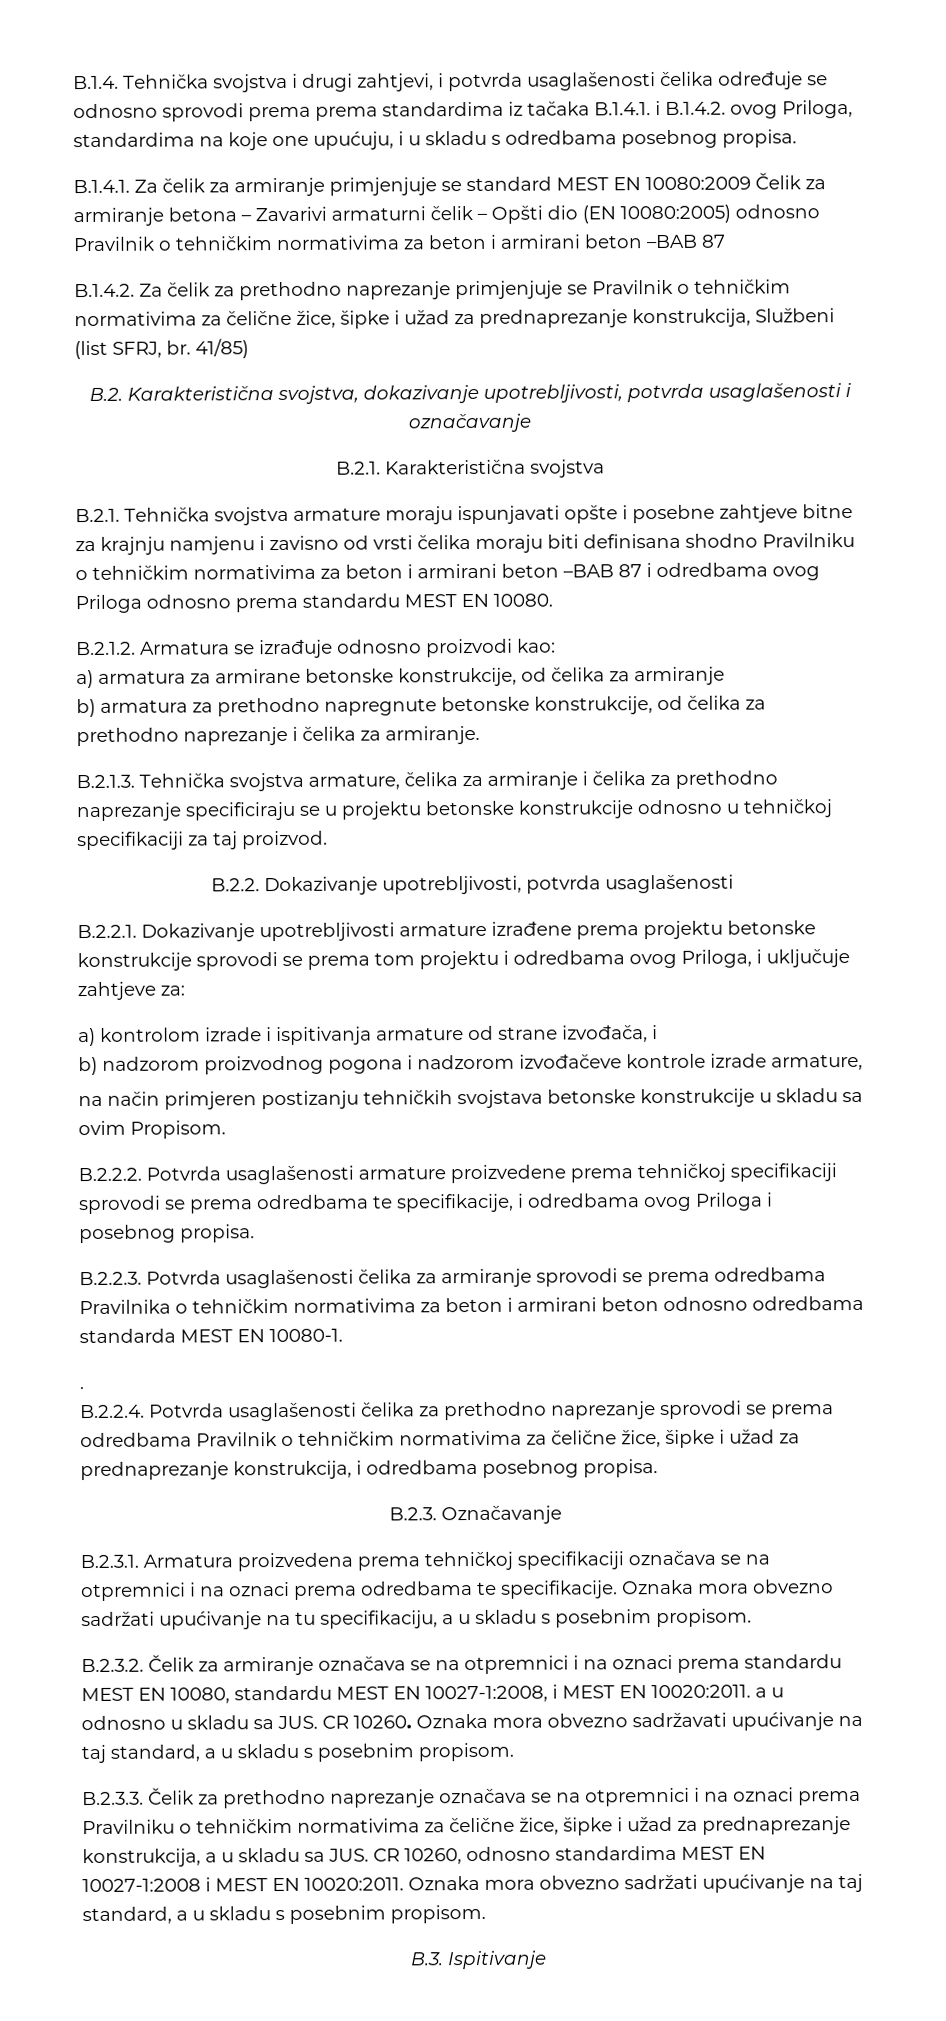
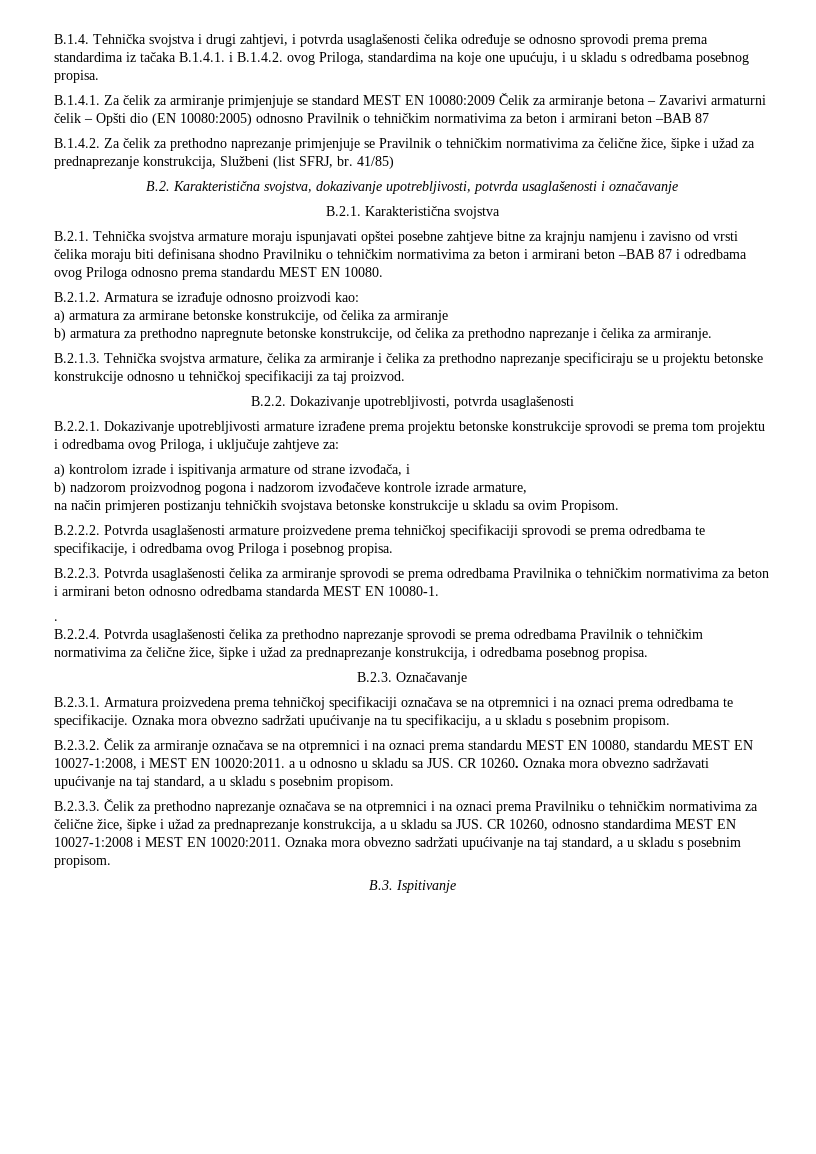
- B.2.1. Tehnička svojstva armature moraju ispunjavati opšte i posebne zahtjeve bitne za krajnju namjenu i zavisno od vrsti čelika moraju biti definisana shodno Pravilniku o tehničkim normativima za beton i armirani beton –BAB 87 i odredbama ovog Priloga odnosno prema standardu MEST EN 10080.
+ B.2.1. Tehnička svojstva armature moraju ispunjavati opštei posebne zahtjeve bitne za krajnju namjenu i zavisno od vrsti čelika moraju biti definisana shodno Pravilniku o tehničkim normativima za beton i armirani beton –BAB 87 i odredbama ovog Priloga odnosno prema standardu MEST EN 10080.

